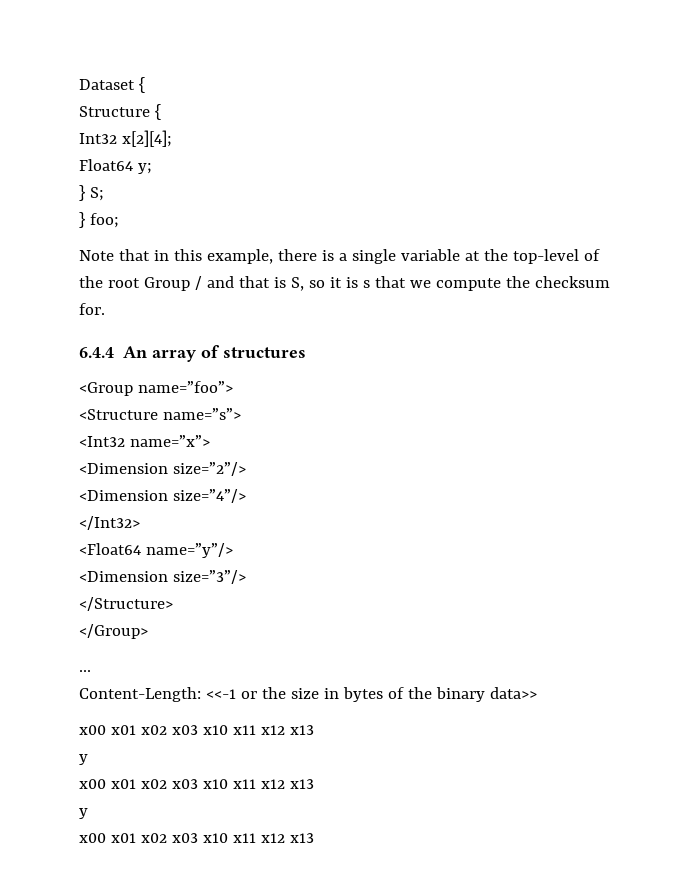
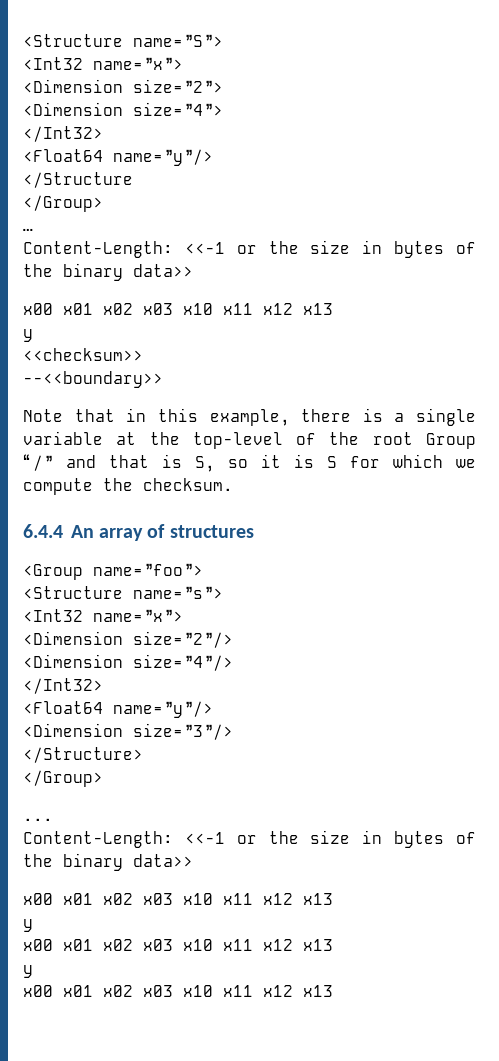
- Dataset {
- Structure {
- Int32 x[2][4];
- Float64 y;
- } S;
- } foo;
+ <Structure name=”S”>
+ <Int32 name=”x”>
+ <Dimension size=”2”>
+ <Dimension size=”4”>
+ </Int32>
+ <Float64 name=”y”/>
+ </Structure
+ </Group>
+ …
+ Content-Length: <<-1 or the size in bytes of the binary data>>
+ x00 x01 x02 x03 x10 x11 x12 x13
+ y
+ <<checksum>>
+ --<<boundary>>
- Note that in this example, there is a single variable at the top-level of the root Group / and that is S, so it is s that we compute the checksum for.
+ Note that in this example, there is a single variable at the top-level of the root Group “/” and that is S, so it is S for which we compute the checksum.

